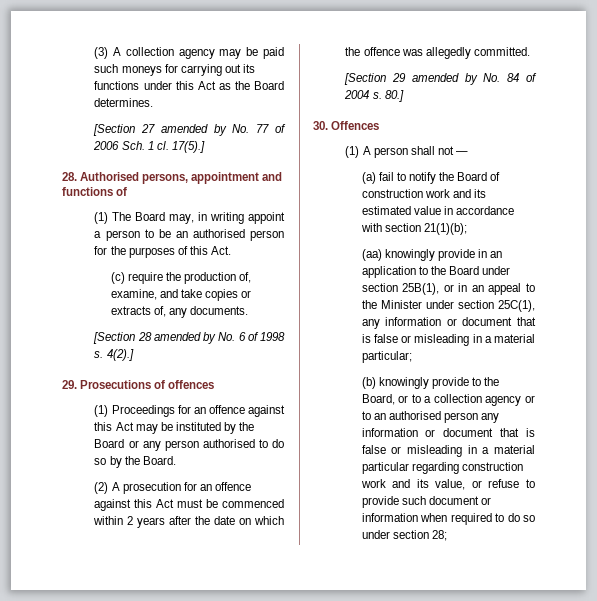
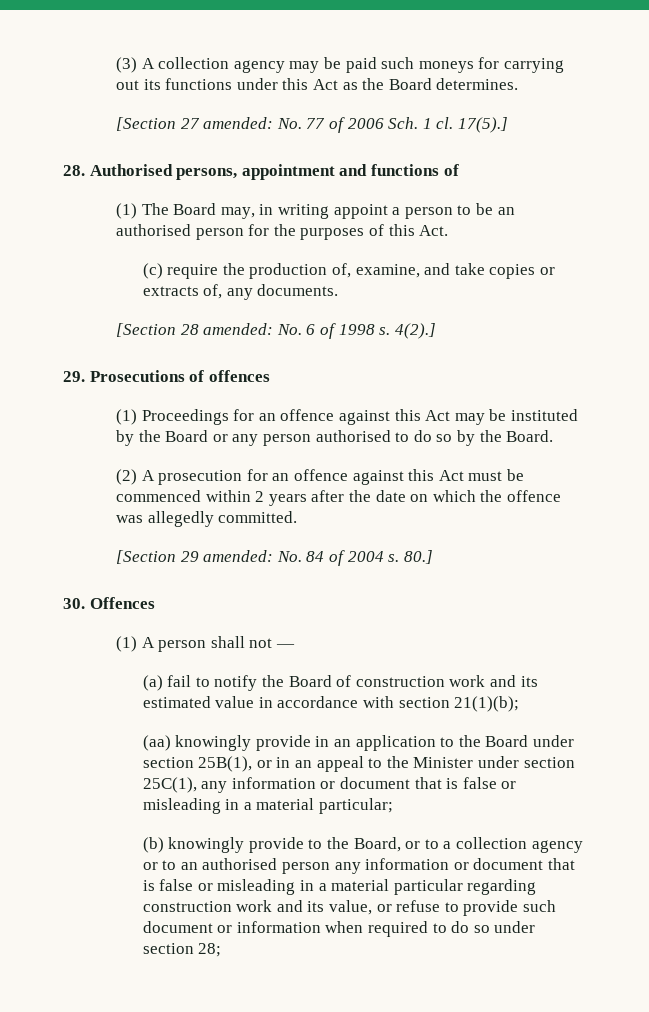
- [Section 27 amended by No. 77 of 2006 Sch. 1 cl.
+ [Section 27 amended: No. 77 of 2006 Sch. 1 cl.
- [Section 28 amended by No. 6 of 1998 s.
+ [Section 28 amended: No. 6 of 1998 s.
- [Section 29 amended by No. 84 of 2004 s.
+ [Section 29 amended: No. 84 of 2004 s.

